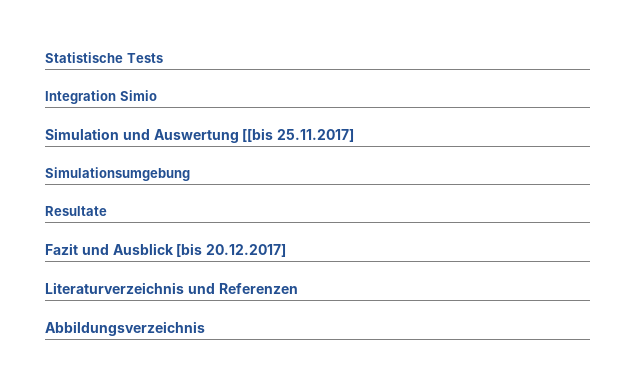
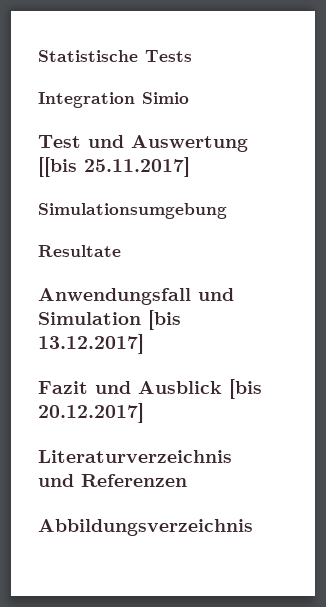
- Simulation und Auswertung [[bis 25.11.2017]
+ Test und Auswertung [[bis 25.11.2017]
+ Anwendungsfall und Simulation [bis 13.12.2017]

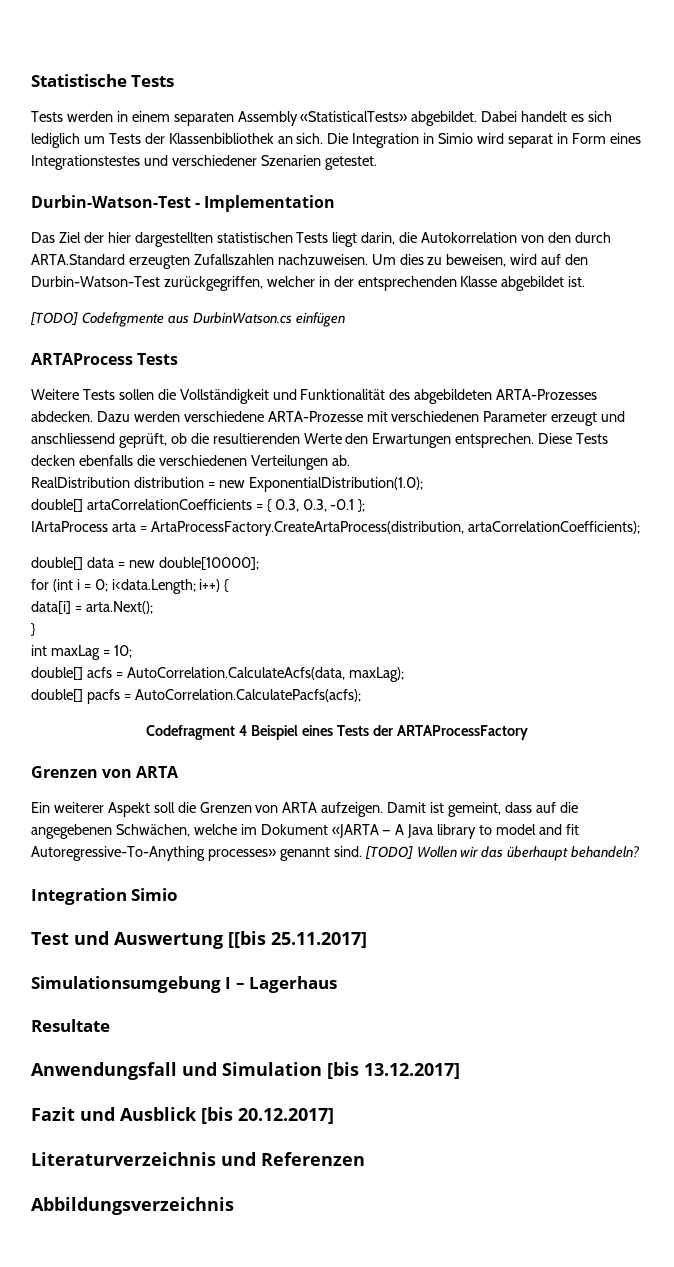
+ Tests werden in einem separaten Assembly «StatisticalTests» abgebildet. Dabei handelt es sich lediglich um Tests der Klassenbibliothek an sich. Die Integration in Simio wird separat in Form eines Integrationstestes und verschiedener Szenarien getestet.
+ Durbin-Watson-Test - Implementation
+ Das Ziel der hier dargestellten statistischen Tests liegt darin, die Autokorrelation von den durch ARTA.Standard erzeugten Zufallszahlen nachzuweisen. Um dies zu beweisen, wird auf den Durbin-Watson-Test zurückgegriffen, welcher in der entsprechenden Klasse abgebildet ist.
+ [TODO] Codefrgmente aus DurbinWatson.cs einfügen
+ ARTAProcess Tests
+ Weitere Tests sollen die Vollständigkeit und Funktionalität des abgebildeten ARTA-Prozesses abdecken. Dazu werden verschiedene ARTA-Prozesse mit verschiedenen Parameter erzeugt und anschliessend geprüft, ob die resultierenden Werte den Erwartungen entsprechen. Diese Tests decken ebenfalls die verschiedenen Verteilungen ab.
+ RealDistribution distribution = new ExponentialDistribution(1.0);
+ double[] artaCorrelationCoefficients = { 0.3, 0.3, -0.1 };
+ IArtaProcess arta = ArtaProcessFactory.CreateArtaProcess(distribution, artaCorrelationCoefficients);
+ double[] data = new double[10000];
+ for (int i = 0; i<data.Length; i++) {
+ data[i] = arta.Next();
+ }
+ int maxLag = 10;
+ double[] acfs = AutoCorrelation.CalculateAcfs(data, maxLag);
+ double[] pacfs = AutoCorrelation.CalculatePacfs(acfs);
+ Codefragment 4 Beispiel eines Tests der ARTAProcessFactory
+ Grenzen von ARTA
+ Ein weiterer Aspekt soll die Grenzen von ARTA aufzeigen. Damit ist gemeint, dass auf die angegebenen Schwächen, welche im Dokument «JARTA — A Java library to model and fit Autoregressive-To-Anything processes» genannt sind. [TODO] Wollen wir das überhaupt behandeln?
- Simulationsumgebung
+ Simulationsumgebung I – Lagerhaus

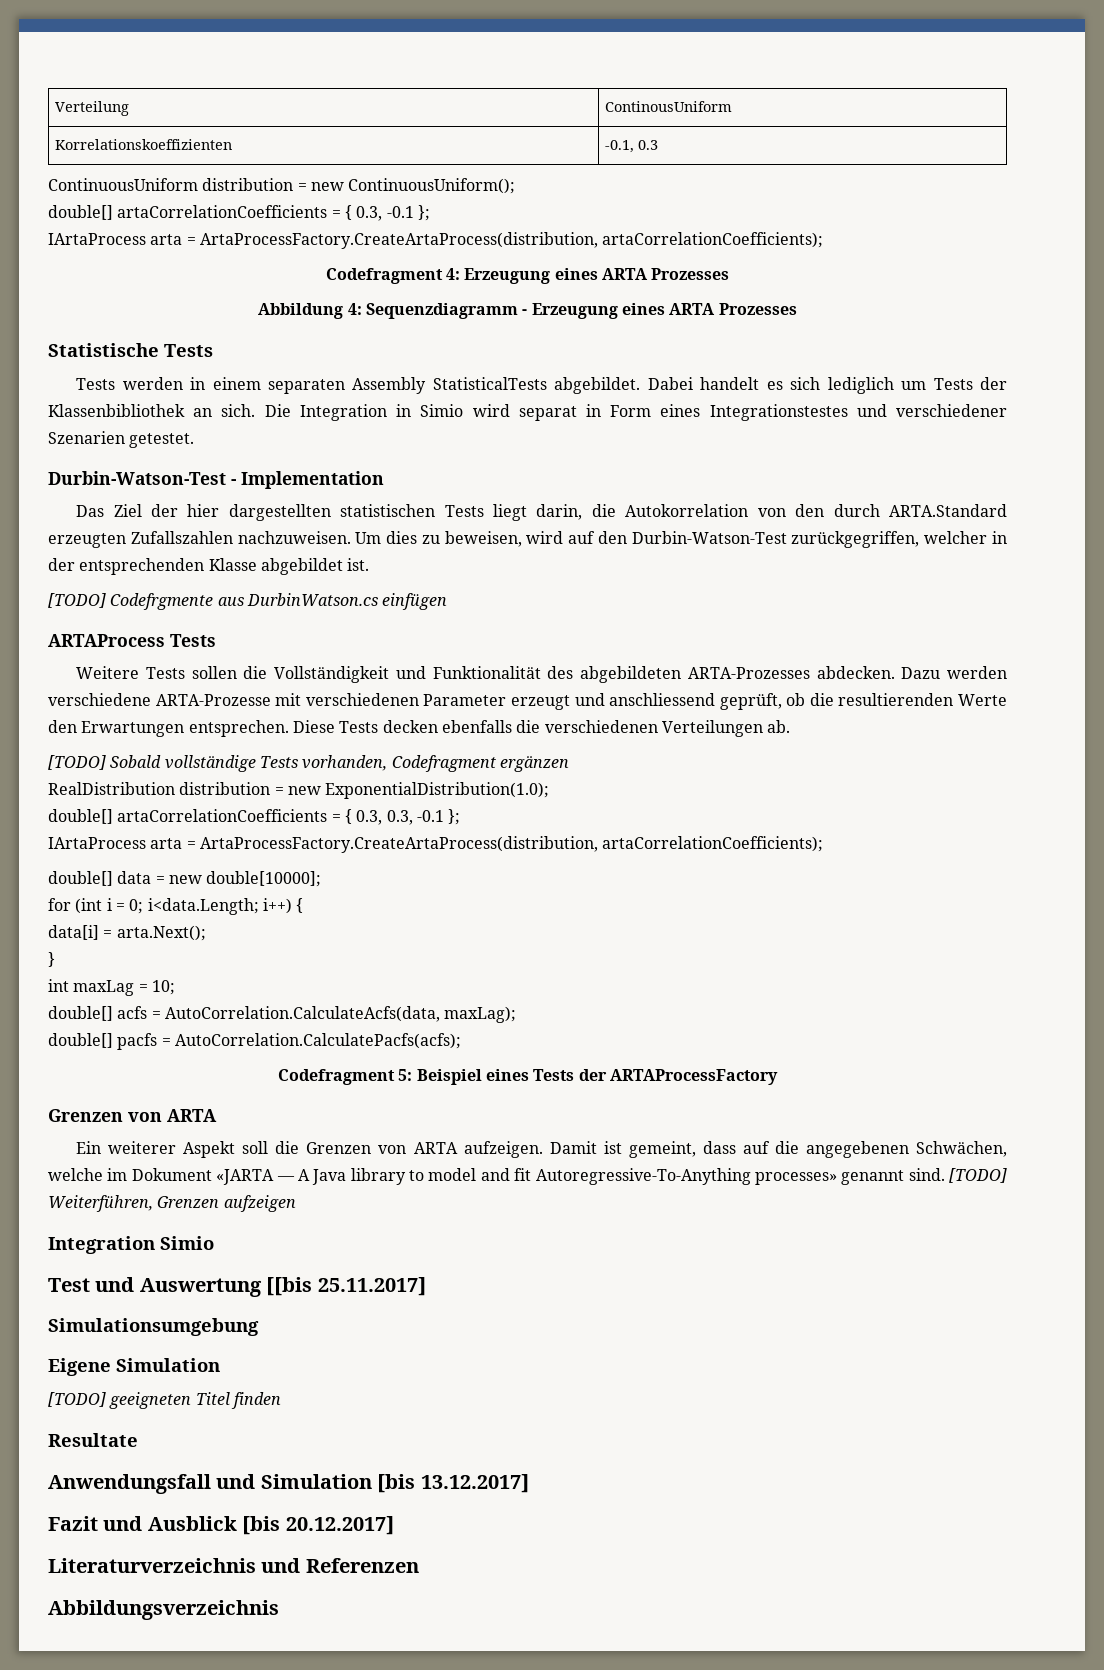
+ Verteilung | ContinousUniform
+ Korrelationskoeffizienten | -0.1, 0.3
+ ContinuousUniform distribution = new ContinuousUniform();
+ double[] artaCorrelationCoefficients = { 0.3, -0.1 };
+ IArtaProcess arta = ArtaProcessFactory.CreateArtaProcess(distribution, artaCorrelationCoefficients);
+ Codefragment 4: Erzeugung eines ARTA Prozesses
+ Abbildung 4: Sequenzdiagramm - Erzeugung eines ARTA Prozesses
- Tests werden in einem separaten Assembly «StatisticalTests» abgebildet.
+ Tests werden in einem separaten Assembly StatisticalTests abgebildet.
+ [TODO] Sobald vollständige Tests vorhanden, Codefragment ergänzen
- Codefragment 4 Beispiel eines Tests der ARTAProcessFactory
+ Codefragment 5: Beispiel eines Tests der ARTAProcessFactory
- [TODO] Wollen wir das überhaupt behandeln?
+ [TODO] Weiterführen, Grenzen aufzeigen
- Simulationsumgebung I – Lagerhaus
+ Simulationsumgebung
+ Eigene Simulation
+ [TODO] geeigneten Titel finden

